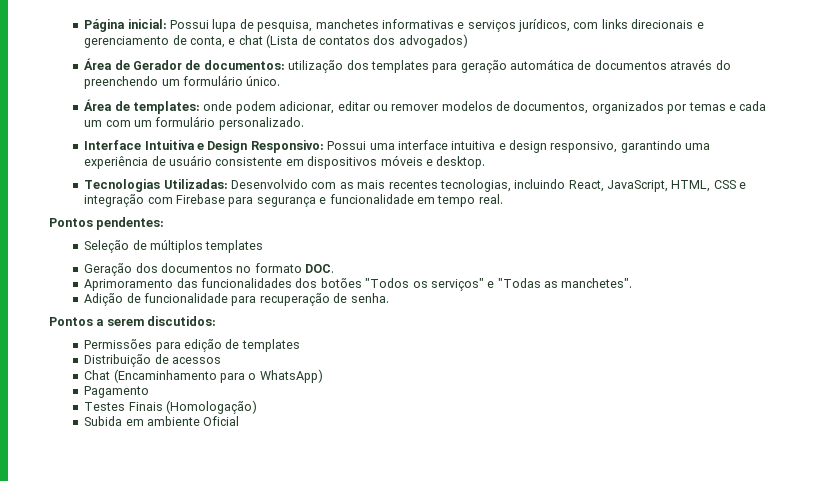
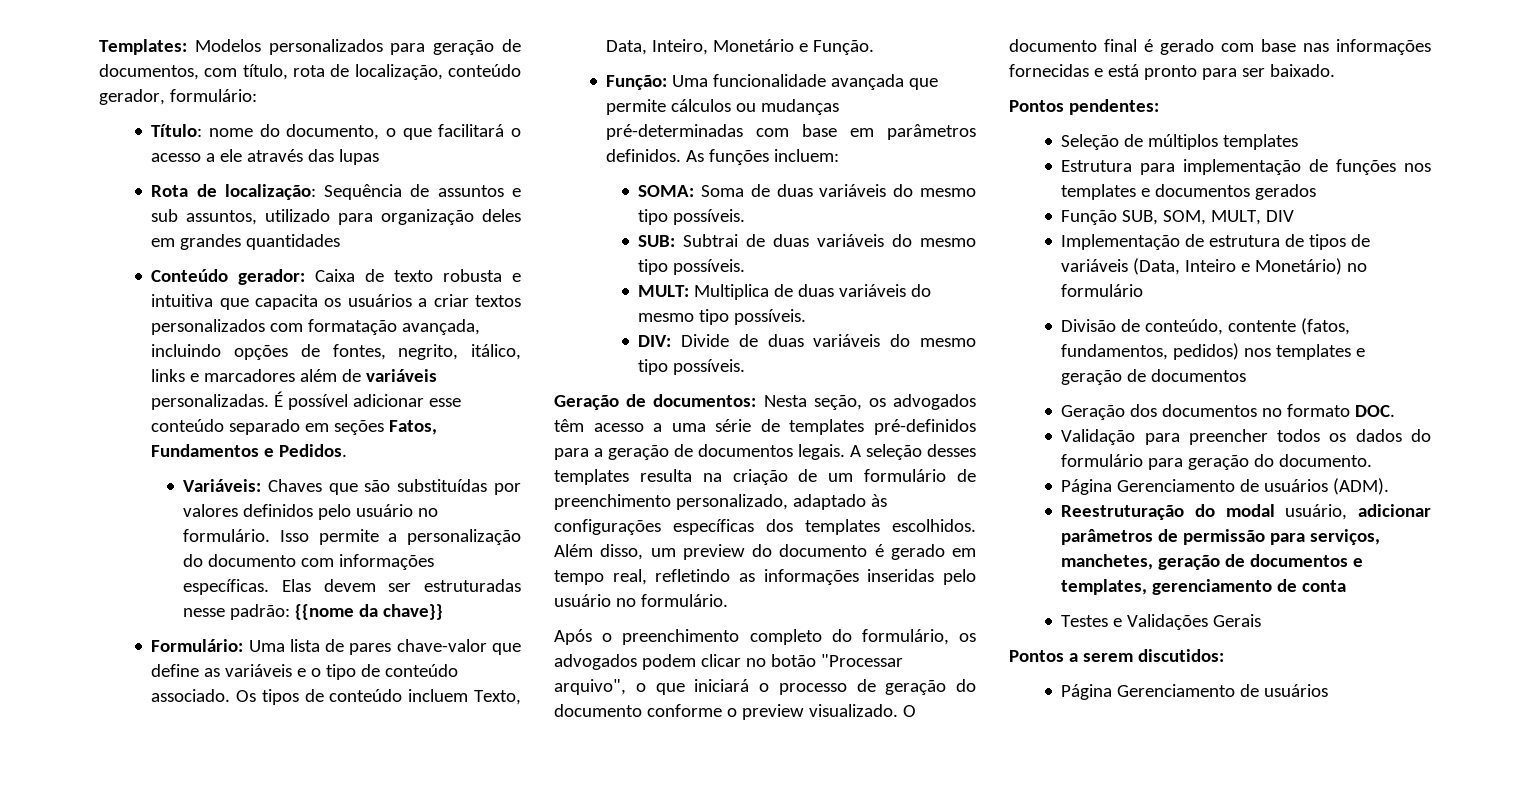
- Página inicial: Possui lupa de pesquisa, manchetes informativas e serviços jurídicos, com links direcionais e gerenciamento de conta, e chat (Lista de contatos dos advogados)
- Área de Gerador de documentos: utilização dos templates para geração automática de documentos através do preenchendo um formulário único.
- Área de templates: onde podem adicionar, editar ou remover modelos de documentos, organizados por temas e cada um com um formulário personalizado.
- Interface Intuitiva e Design Responsivo: Possui uma interface intuitiva e design responsivo, garantindo uma experiência de usuário consistente em dispositivos móveis e desktop.
- Tecnologias Utilizadas: Desenvolvido com as mais recentes tecnologias, incluindo React, JavaScript, HTML, CSS e integração com Firebase para segurança e funcionalidade em tempo real.
+ Templates: Modelos personalizados para geração de documentos, com título, rota de localização, conteúdo gerador, formulário:
+ Título: nome do documento, o que facilitará o acesso a ele através das lupas
+ Rota de localização: Sequência de assuntos e sub assuntos, utilizado para organização deles em grandes quantidades
+ Conteúdo gerador: Caixa de texto robusta e intuitiva que capacita os usuários a criar textos personalizados com formatação avançada, incluindo opções de fontes, negrito, itálico, links e marcadores além de variáveis personalizadas. É possível adicionar esse conteúdo separado em seções Fatos, Fundamentos e Pedidos.
+ Variáveis: Chaves que são substituídas por valores definidos pelo usuário no formulário. Isso permite a personalização do documento com informações específicas. Elas devem ser estruturadas nesse padrão: {{nome da chave}}
+ Formulário: Uma lista de pares chave-valor que define as variáveis e o tipo de conteúdo associado. Os tipos de conteúdo incluem Texto, Data, Inteiro, Monetário e Função.
+ Função: Uma funcionalidade avançada que permite cálculos ou mudanças pré-determinadas com base em parâmetros definidos. As funções incluem:
+ SOMA: Soma de duas variáveis do mesmo tipo possíveis.
+ SUB: Subtrai de duas variáveis do mesmo tipo possíveis.
+ MULT: Multiplica de duas variáveis do mesmo tipo possíveis.
+ DIV: Divide de duas variáveis do mesmo tipo possíveis.
+ Geração de documentos: Nesta seção, os advogados têm acesso a uma série de templates pré-definidos para a geração de documentos legais. A seleção desses templates resulta na criação de um formulário de preenchimento personalizado, adaptado às configurações específicas dos templates escolhidos. Além disso, um preview do documento é gerado em tempo real, refletindo as informações inseridas pelo usuário no formulário.
+ Após o preenchimento completo do formulário, os advogados podem clicar no botão "Processar arquivo", o que iniciará o processo de geração do documento conforme o preview visualizado. O documento final é gerado com base nas informações fornecidas e está pronto para ser baixado.
+ Estrutura para implementação de funções nos templates e documentos gerados
+ Função SUB, SOM, MULT, DIV
+ Implementação de estrutura de tipos de variáveis (Data, Inteiro e Monetário) no formulário
+ Divisão de conteúdo, contente (fatos, fundamentos, pedidos) nos templates e geração de documentos
- Aprimoramento das funcionalidades dos botões "Todos os serviços" e "Todas as manchetes".
- Adição de funcionalidade para recuperação de senha.
+ Validação para preencher todos os dados do formulário para geração do documento.
+ Página Gerenciamento de usuários (ADM).
+ Reestruturação do modal usuário, adicionar parâmetros de permissão para serviços, manchetes, geração de documentos e templates, gerenciamento de conta
+ Testes e Validações Gerais
  Pontos a serem discutidos:
- Permissões para edição de templates
- Distribuição de acessos
- Chat (Encaminhamento para o WhatsApp)
- Pagamento
- Testes Finais (Homologação)
- Subida em ambiente Oficial
+ Página Gerenciamento de usuários

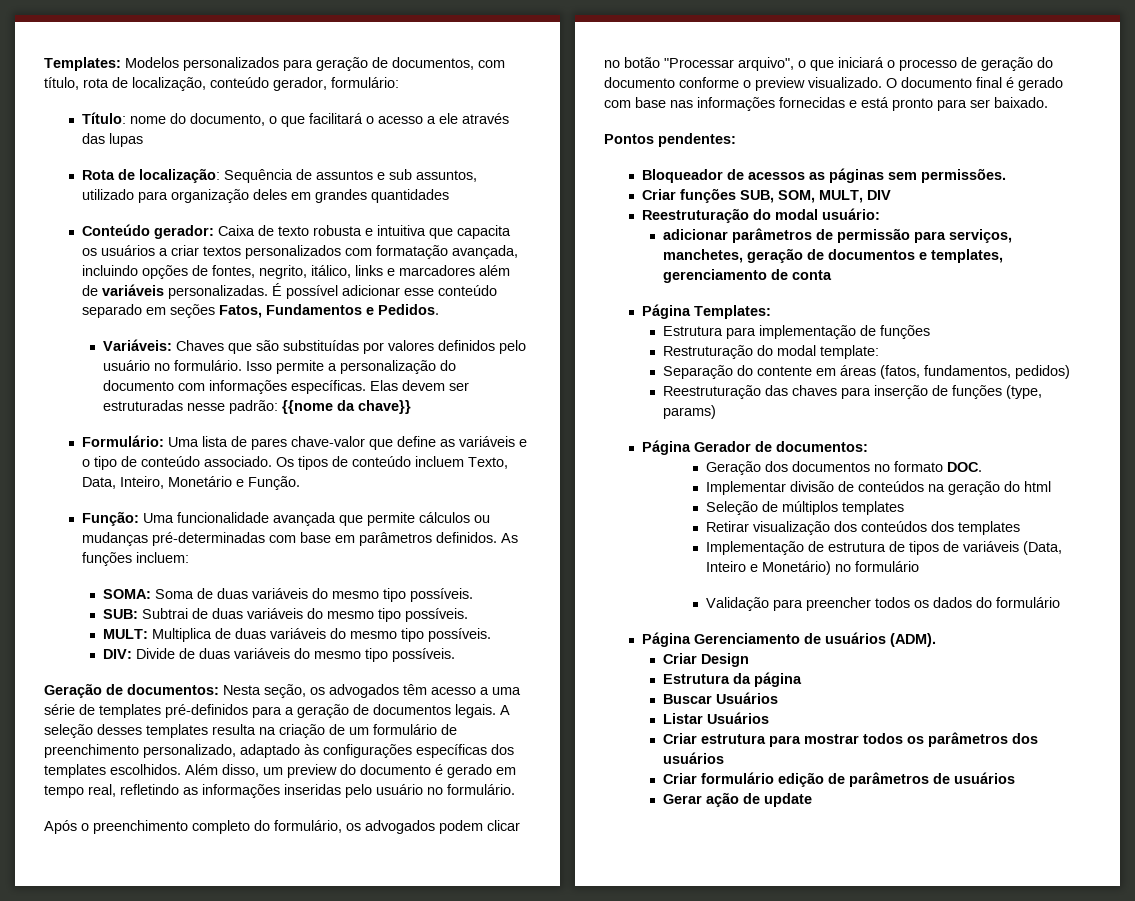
- Seleção de múltiplos templates
- Estrutura para implementação de funções nos templates e documentos gerados
- Função SUB, SOM, MULT, DIV
- Implementação de estrutura de tipos de variáveis (Data, Inteiro e Monetário) no formulário
- Divisão de conteúdo, contente (fatos, fundamentos, pedidos) nos templates e geração de documentos
- Geração dos documentos no formato DOC.
- Validação para preencher todos os dados do formulário para geração do documento.
- Página Gerenciamento de usuários (ADM).
+ Bloqueador de acessos as páginas sem permissões.
+ Criar funções SUB, SOM, MULT, DIV
- Reestruturação do modal usuário, adicionar parâmetros de permissão para serviços, manchetes, geração de documentos e templates, gerenciamento de conta
+ Reestruturação do modal usuário:
+ adicionar parâmetros de permissão para serviços, manchetes, geração de documentos e templates, gerenciamento de conta
- Testes e Validações Gerais
- Pontos a serem discutidos:
- Página Gerenciamento de usuários
+ Página Templates:
+ Estrutura para implementação de funções
+ Restruturação do modal template:
+ Separação do contente em áreas (fatos, fundamentos, pedidos)
+ Reestruturação das chaves para inserção de funções (type, params)
+ Página Gerador de documentos:
+ Geração dos documentos no formato DOC.
+ Implementar divisão de conteúdos na geração do html
+ Seleção de múltiplos templates
+ Retirar visualização dos conteúdos dos templates
+ Implementação de estrutura de tipos de variáveis (Data, Inteiro e Monetário) no formulário
+ Validação para preencher todos os dados do formulário
+ Página Gerenciamento de usuários (ADM).
+ Criar Design
+ Estrutura da página
+ Buscar Usuários
+ Listar Usuários
+ Criar estrutura para mostrar todos os parâmetros dos usuários
+ Criar formulário edição de parâmetros de usuários
+ Gerar ação de update

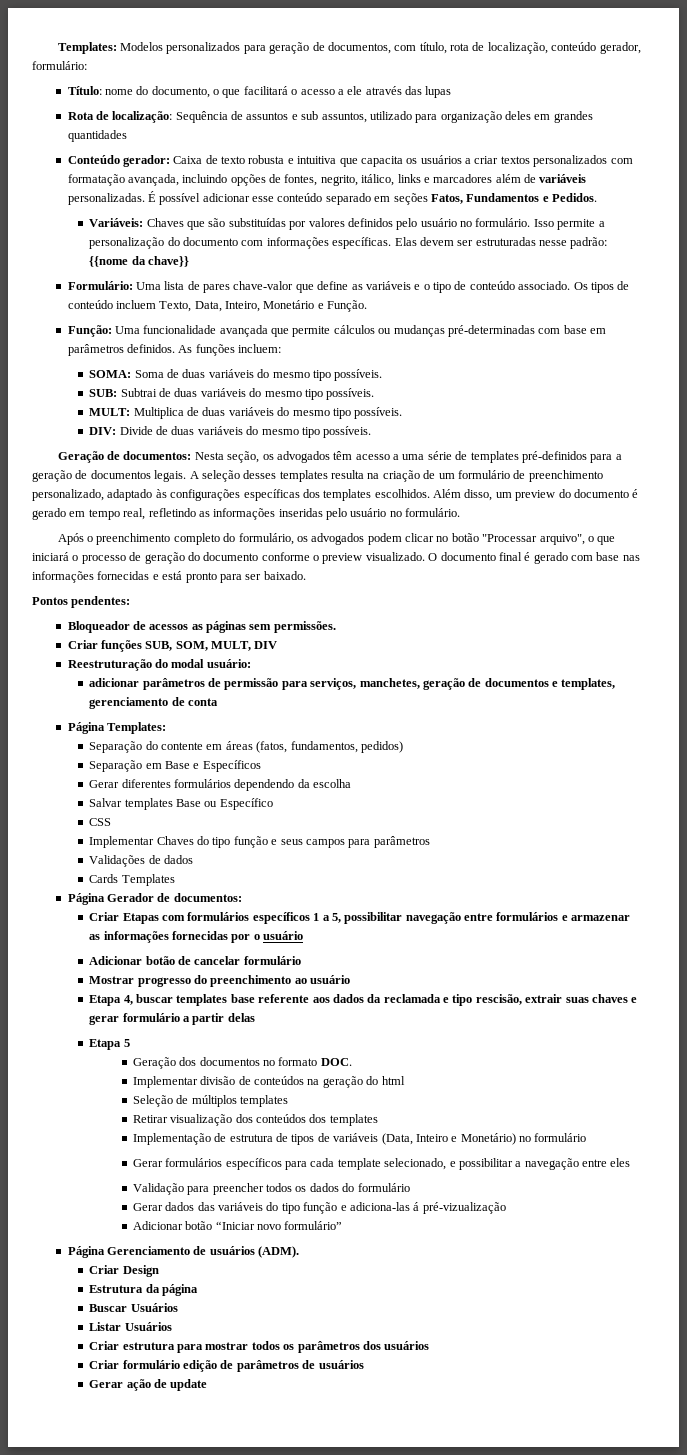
- Estrutura para implementação de funções
- Restruturação do modal template:
- Reestruturação das chaves para inserção de funções (type, params)
+ Separação em Base e Específicos
+ Gerar diferentes formulários dependendo da escolha
+ Salvar templates Base ou Específico
+ CSS
+ Implementar Chaves do tipo função e seus campos para parâmetros
+ Validações de dados
+ Cards Templates
  Página Gerador de documentos:
+ Criar Etapas com formulários específicos 1 a 5, possibilitar navegação entre formulários e armazenar as informações fornecidas por o usuário
+ Adicionar botão de cancelar formulário
+ Mostrar progresso do preenchimento ao usuário
+ Etapa 4, buscar templates base referente aos dados da reclamada e tipo rescisão, extrair suas chaves e gerar formulário a partir delas
+ Etapa 5
+ Gerar formulários específicos para cada template selecionado, e possibilitar a navegação entre eles
+ Gerar dados das variáveis do tipo função e adiciona-las á pré-vizualização
+ Adicionar botão “Iniciar novo formulário”

